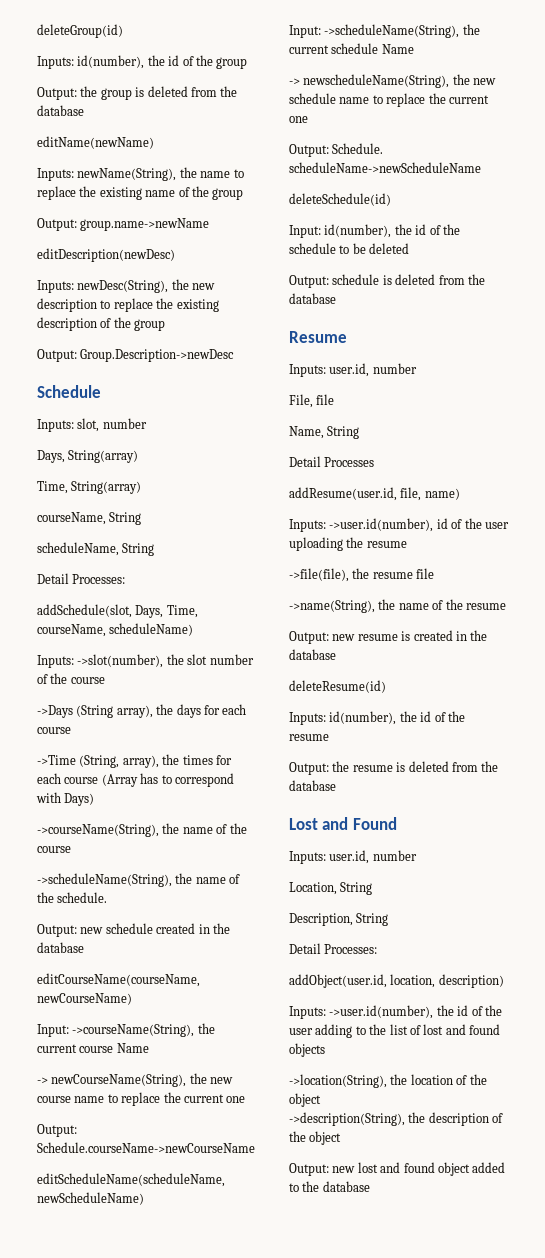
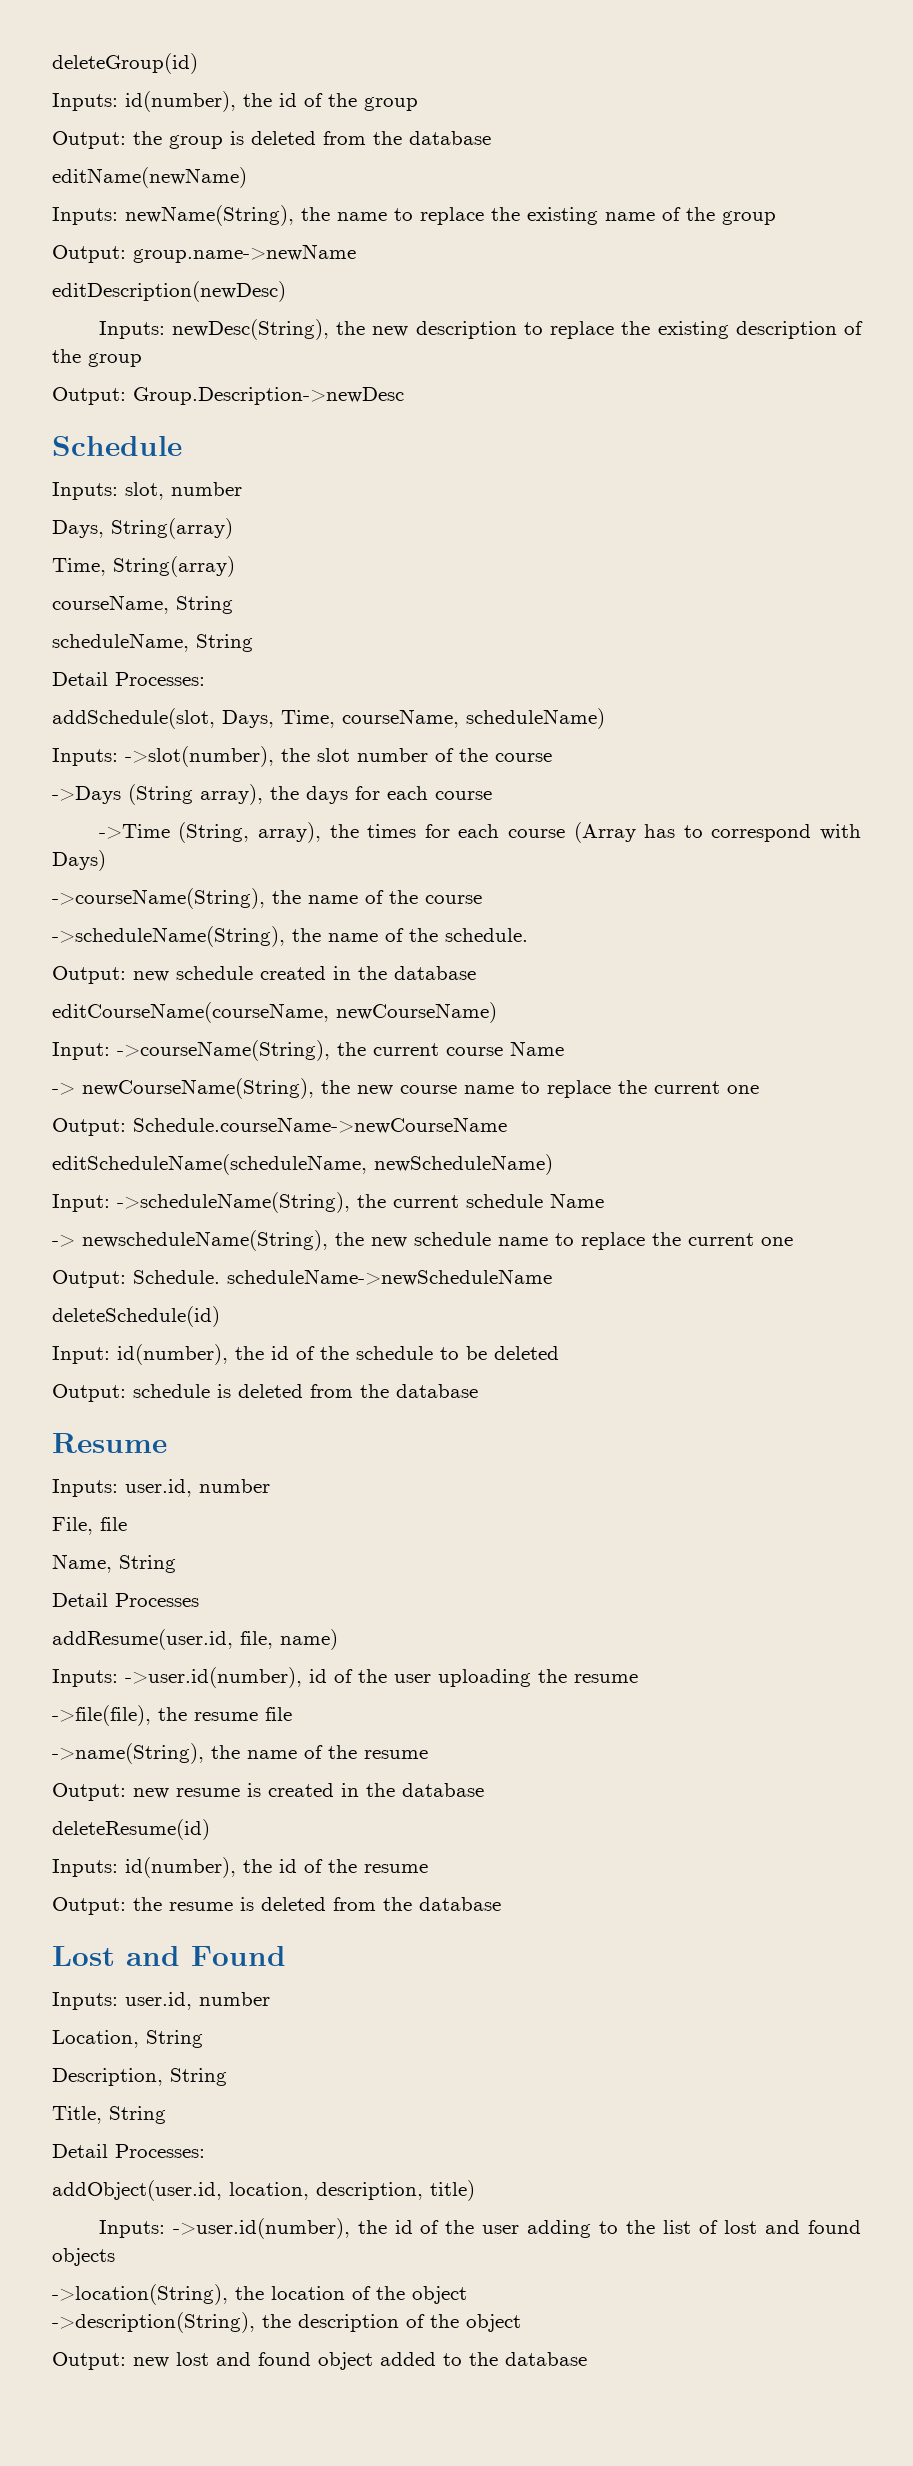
+ Title, String
- addObject(user.id, location, description)
+ addObject(user.id, location, description, title)

